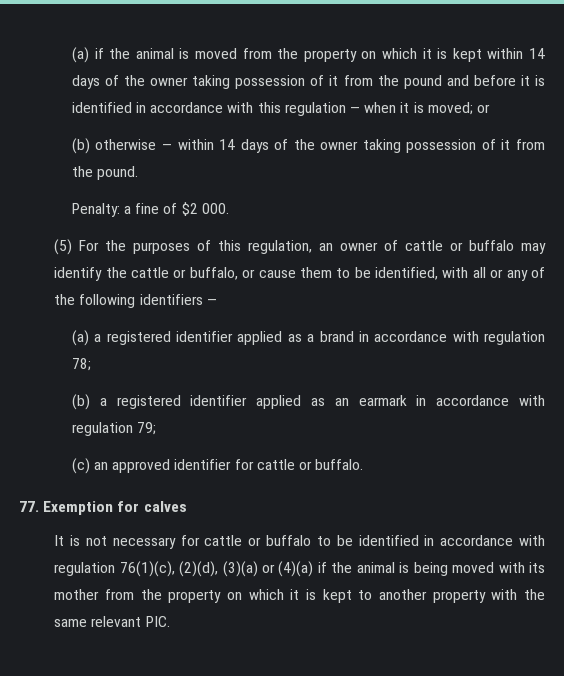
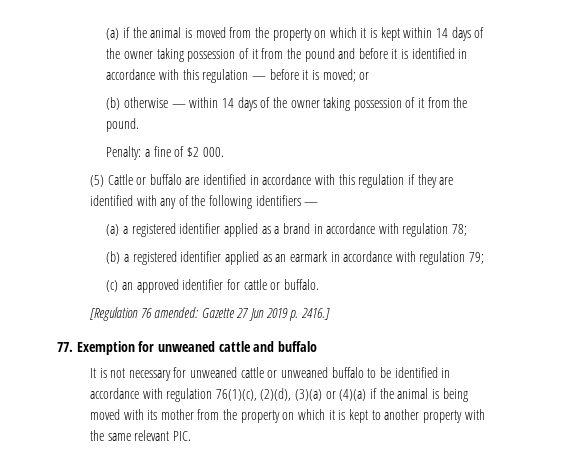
- (a) if the animal is moved from the property on which it is kept within 14 days of the owner taking possession of it from the pound and before it is identified in accordance with this regulation — when it is moved; or
+ (a) if the animal is moved from the property on which it is kept within 14 days of the owner taking possession of it from the pound and before it is identified in accordance with this regulation — before it is moved; or
- (5) For the purposes of this regulation, an owner of cattle or buffalo may identify the cattle or buffalo, or cause them to be identified, with all or any of the following identifiers —
+ (5) Cattle or buffalo are identified in accordance with this regulation if they are identified with any of the following identifiers —
+ [Regulation 76 amended: Gazette 27 Jun 2019 p. 2416.]
- 77. Exemption for calves
+ 77. Exemption for unweaned cattle and buffalo
- It is not necessary for cattle or buffalo to be identified in accordance with regulation 76(1)(c), (2)(d), (3)(a) or (4)(a) if the animal is being moved with its mother from the property on which it is kept to another property with the same relevant PIC.
+ It is not necessary for unweaned cattle or unweaned buffalo to be identified in accordance with regulation 76(1)(c), (2)(d), (3)(a) or (4)(a) if the animal is being moved with its mother from the property on which it is kept to another property with the same relevant PIC.

